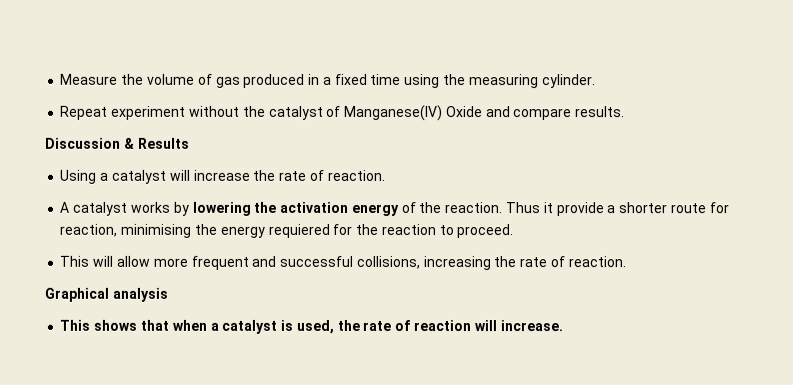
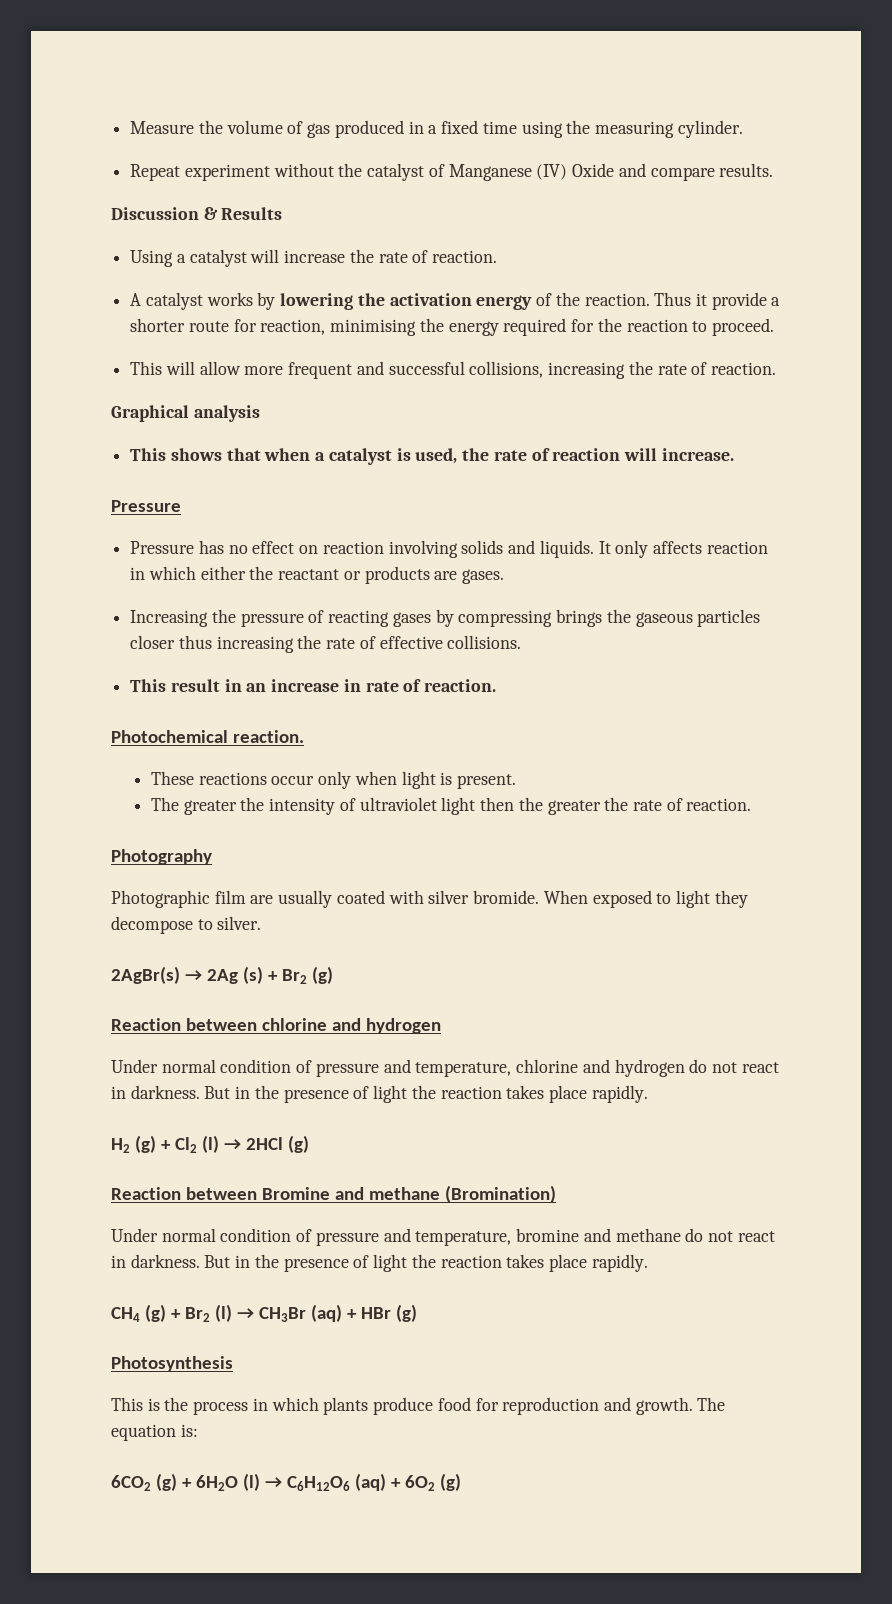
- Repeat experiment without the catalyst of Manganese(IV) Oxide and compare results.
+ Repeat experiment without the catalyst of Manganese (IV) Oxide and compare results.
- Thus it provide a shorter route for reaction, minimising the energy requiered for the reaction to proceed.
+ Thus it provide a shorter route for reaction, minimising the energy required for the reaction to proceed.
  This shows that when a catalyst is used, the rate of reaction will increase.
+ Pressure
+ Pressure has no effect on reaction involving solids and liquids. It only affects reaction in which either the reactant or products are gases.
+ Increasing the pressure of reacting gases by compressing brings the gaseous particles closer thus increasing the rate of effective collisions.
+ This result in an increase in rate of reaction.
+ Photochemical reaction.
+ These reactions occur only when light is present.
+ The greater the intensity of ultraviolet light then the greater the rate of reaction.
+ Photography
+ Photographic film are usually coated with silver bromide. When exposed to light they decompose to silver.
+ 2AgBr(s) → 2Ag (s) + Br2 (g)
+ Reaction between chlorine and hydrogen
+ Under normal condition of pressure and temperature, chlorine and hydrogen do not react in darkness. But in the presence of light the reaction takes place rapidly.
+ H2 (g) + Cl2 (l) → 2HCl (g)
+ Reaction between Bromine and methane (Bromination)
+ Under normal condition of pressure and temperature, bromine and methane do not react in darkness. But in the presence of light the reaction takes place rapidly.
+ CH4 (g) + Br2 (l) → CH3Br (aq) + HBr (g)
+ Photosynthesis
+ This is the process in which plants produce food for reproduction and growth. The equation is:
+ 6CO2 (g) + 6H2O (l) → C6H12O6 (aq) + 6O2 (g)

